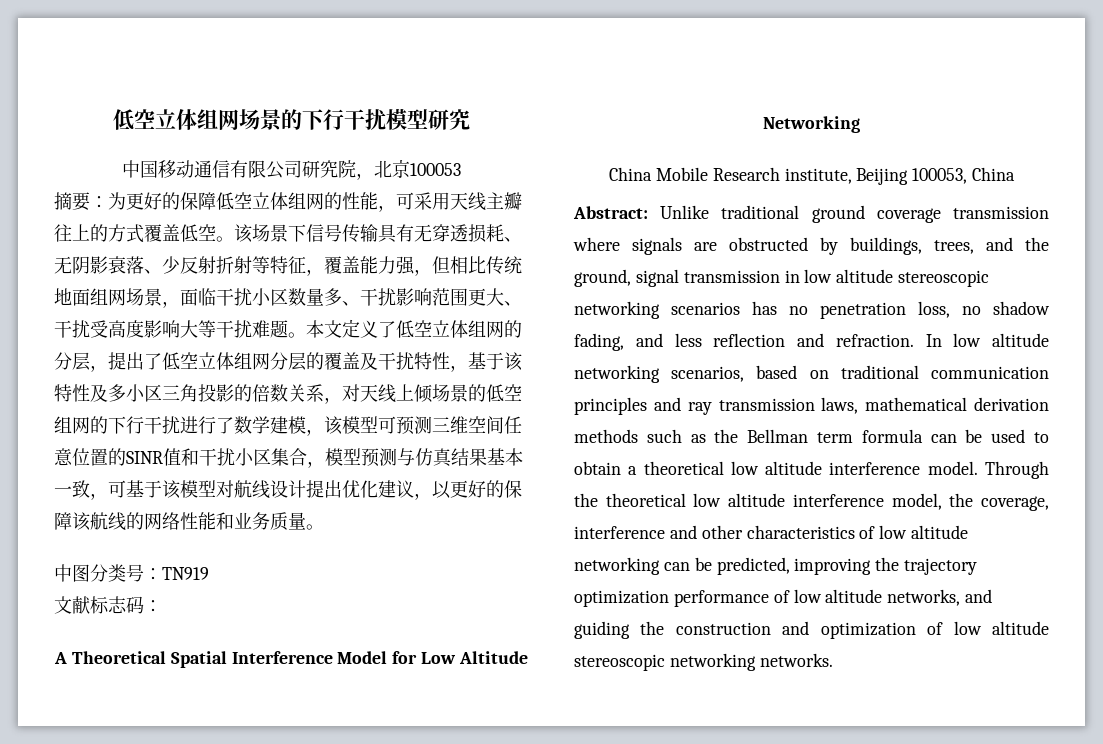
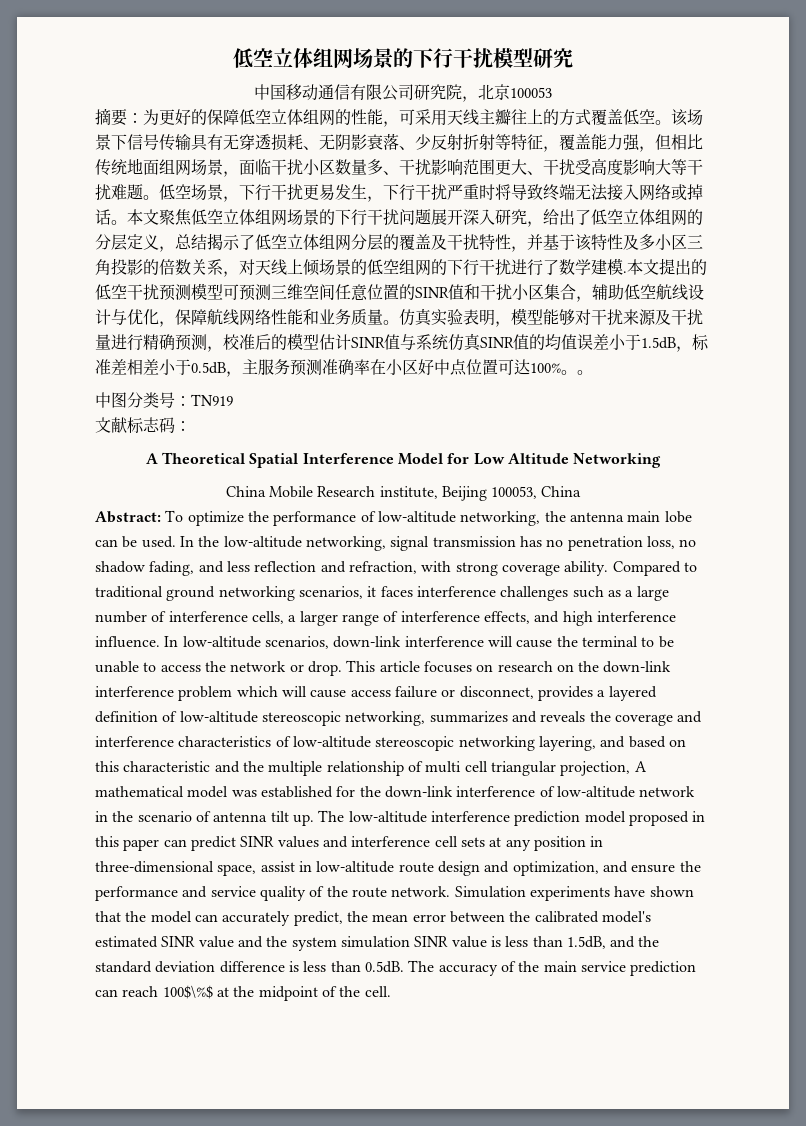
- 本文定义了低空立体组网的分层，提出了低空立体组网分层的覆盖及干扰特性，基于该特性及多小区三角投影的倍数关系，对天线上倾场景的低空组网的下行干扰进行了数学建模，该模型可预测三维空间任意位置的SINR值和干扰小区集合，模型预测与仿真结果基本一致，可基于该模型对航线设计提出优化建议，以更好的保障该航线的网络性能和业务质量。
+ 低空场景，下行干扰更易发生，下行干扰严重时将导致终端无法接入网络或掉话。本文聚焦低空立体组网场景的下行干扰问题展开深入研究，给出了低空立体组网的分层定义，总结揭示了低空立体组网分层的覆盖及干扰特性，并基于该特性及多小区三角投影的倍数关系，对天线上倾场景的低空组网的下行干扰进行了数学建模.本文提出的低空干扰预测模型可预测三维空间任意位置的SINR值和干扰小区集合，辅助低空航线设计与优化，保障航线网络性能和业务质量。仿真实验表明，模型能够对干扰来源及干扰量进行精确预测，校准后的模型估计SINR值与系统仿真SINR值的均值误差小于1.5dB，标准差相差小于0.5dB，主服务预测准确率在小区好中点位置可达100%。。
- Abstract: Unlike traditional ground coverage transmission where signals are obstructed by buildings, trees, and the ground, signal transmission in low altitude stereoscopic networking scenarios has no penetration loss, no shadow fading, and less reflection and refraction. In low altitude networking scenarios, based on traditional communication principles and ray transmission laws, mathematical derivation methods such as the Bellman term formula can be used to obtain a theoretical low altitude interference model. Through the theoretical low altitude interference model, the coverage, interference and other characteristics of low altitude networking can be predicted, improving the trajectory optimization performance of low altitude networks, and guiding the construction and optimization of low altitude stereoscopic networking networks.
+ Abstract: To optimize the performance of low-altitude networking, the antenna main lobe can be used. In the low-altitude networking, signal transmission has no penetration loss, no shadow fading, and less reflection and refraction, with strong coverage ability. Compared to traditional ground networking scenarios, it faces interference challenges such as a large number of interference cells, a larger range of interference effects, and high interference influence. In low-altitude scenarios, down-link interference will cause the terminal to be unable to access the network or drop. This article focuses on research on the down-link interference problem which will cause access failure or disconnect, provides a layered definition of low-altitude stereoscopic networking, summarizes and reveals the coverage and interference characteristics of low-altitude stereoscopic networking layering, and based on this characteristic and the multiple relationship of multi cell triangular projection, A mathematical model was established for the down-link interference of low-altitude network in the scenario of antenna tilt up. The low-altitude interference prediction model proposed in this paper can predict SINR values and interference cell sets at any position in three-dimensional space, assist in low-altitude route design and optimization, and ensure the performance and service quality of the route network. Simulation experiments have shown that the model can accurately predict, the mean error between the calibrated model's estimated SINR value and the system simulation SINR value is less than 1.5dB, and the standard deviation difference is less than 0.5dB. The accuracy of the main service prediction can reach 100$\%$ at the midpoint of the cell.

